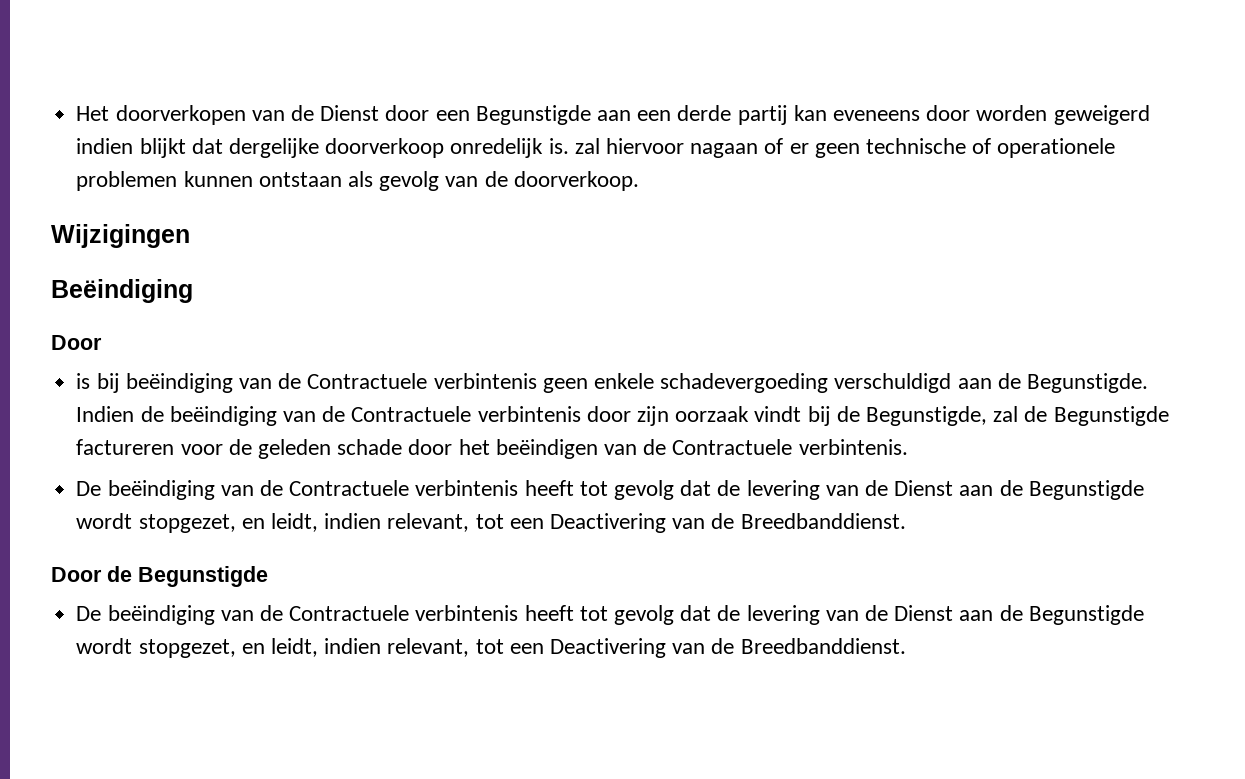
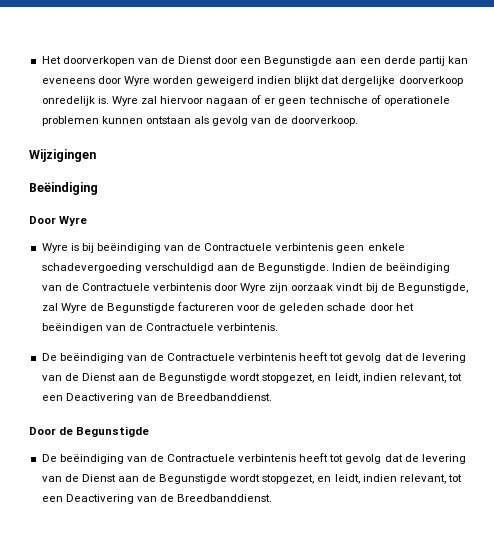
- Het doorverkopen van de Dienst door een Begunstigde aan een derde partij kan eveneens door worden geweigerd indien blijkt dat dergelijke doorverkoop onredelijk is. zal hiervoor nagaan of er geen technische of operationele problemen kunnen ontstaan als gevolg van de doorverkoop.
+ Het doorverkopen van de Dienst door een Begunstigde aan een derde partij kan eveneens door Wyre worden geweigerd indien blijkt dat dergelijke doorverkoop onredelijk is. Wyre zal hiervoor nagaan of er geen technische of operationele problemen kunnen ontstaan als gevolg van de doorverkoop.
  Beëindiging
- Door
- is bij beëindiging van de Contractuele verbintenis geen enkele schadevergoeding verschuldigd aan de Begunstigde.
+ Door Wyre
+ Wyre is bij beëindiging van de Contractuele verbintenis geen enkele schadevergoeding verschuldigd aan de Begunstigde.
- Indien de beëindiging van de Contractuele verbintenis door zijn oorzaak vindt bij de Begunstigde, zal de Begunstigde factureren voor de geleden schade door het beëindigen van de Contractuele verbintenis.
+ Indien de beëindiging van de Contractuele verbintenis door Wyre zijn oorzaak vindt bij de Begunstigde, zal Wyre de Begunstigde factureren voor de geleden schade door het beëindigen van de Contractuele verbintenis.

